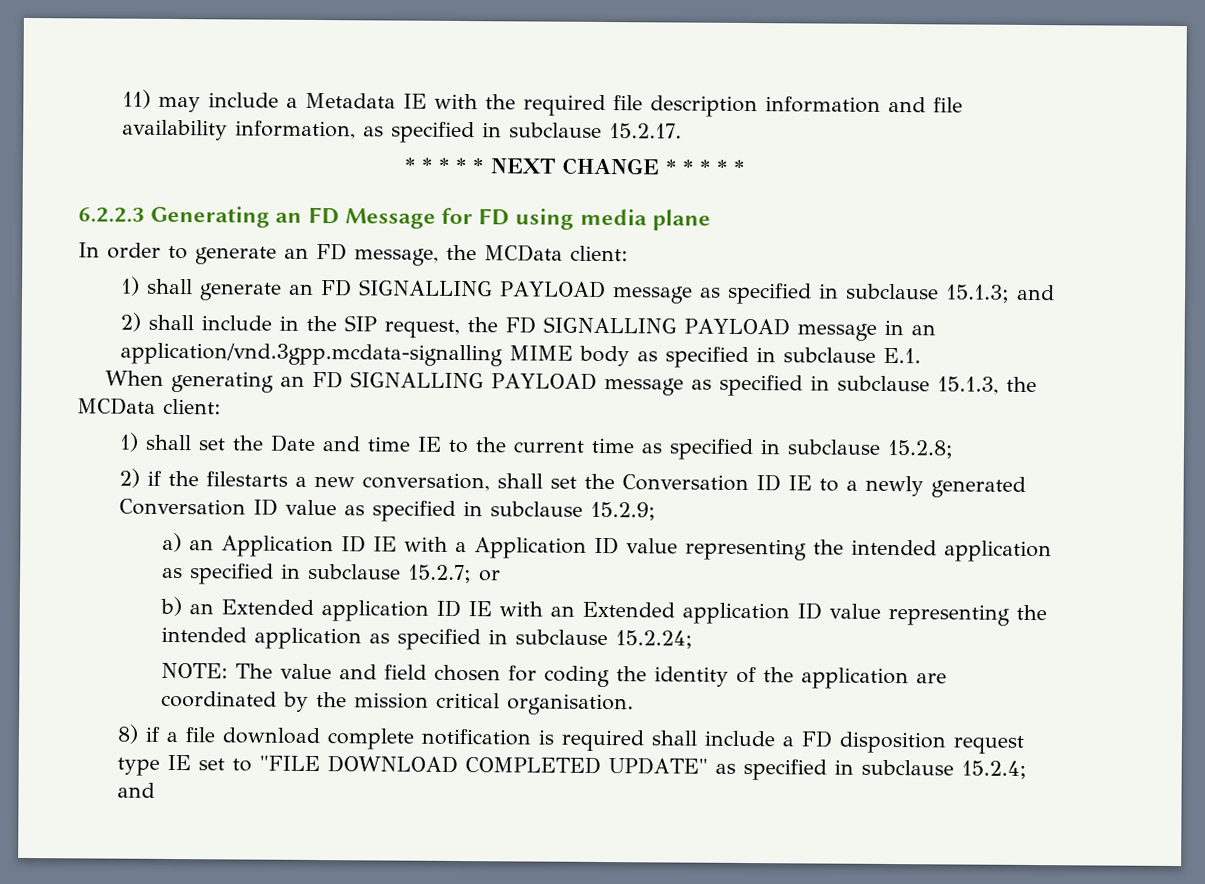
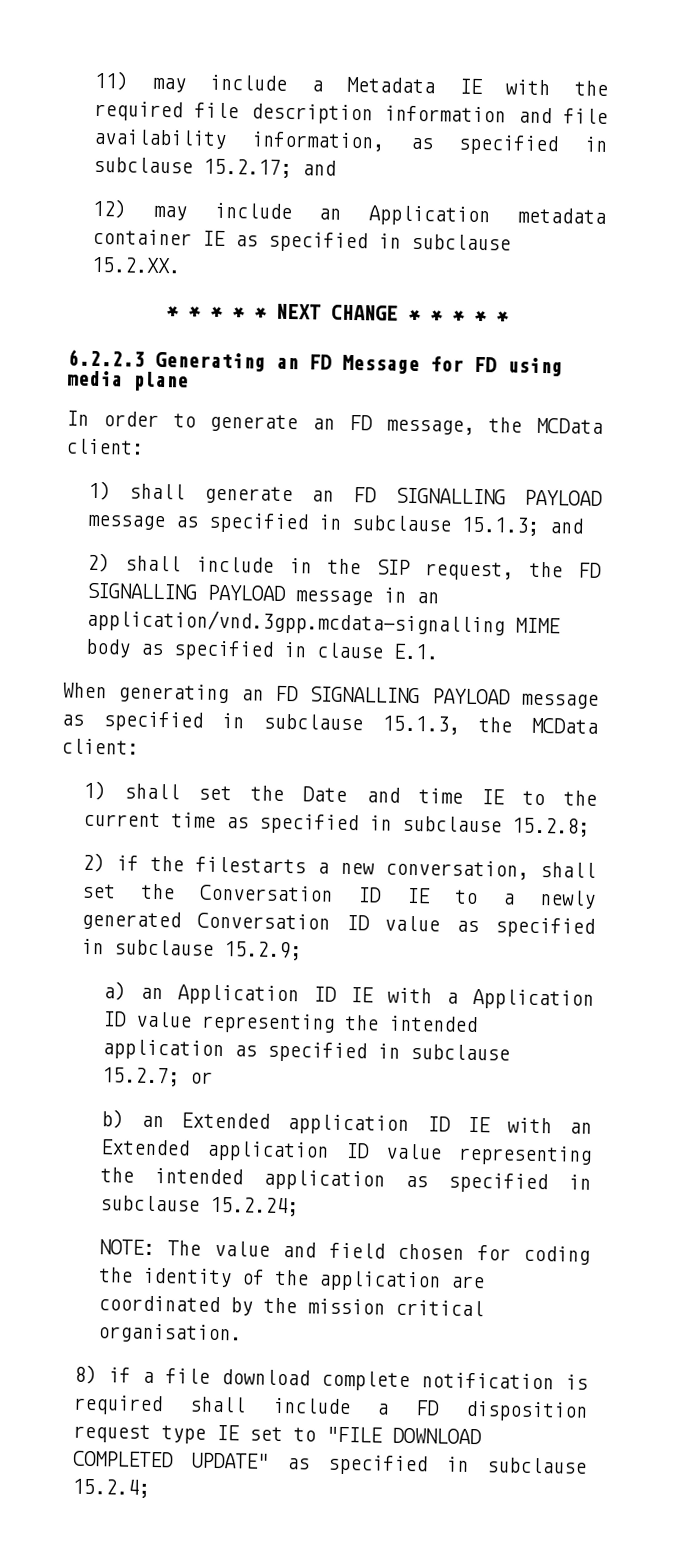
- 11) may include a Metadata IE with the required file description information and file availability information, as specified in subclause 15.2.17.
+ 11) may include a Metadata IE with the required file description information and file availability information, as specified in subclause 15.2.17; and
+ 12) may include an Application metadata container IE as specified in subclause 15.2.XX.
- 2) shall include in the SIP request, the FD SIGNALLING PAYLOAD message in an application/vnd.3gpp.mcdata-signalling MIME body as specified in subclause E.1.
+ 2) shall include in the SIP request, the FD SIGNALLING PAYLOAD message in an application/vnd.3gpp.mcdata-signalling MIME body as specified in clause E.1.
- 8) if a file download complete notification is required shall include a FD disposition request type IE set to "FILE DOWNLOAD COMPLETED UPDATE" as specified in subclause 15.2.4; and
+ 8) if a file download complete notification is required shall include a FD disposition request type IE set to "FILE DOWNLOAD COMPLETED UPDATE" as specified in subclause 15.2.4;

